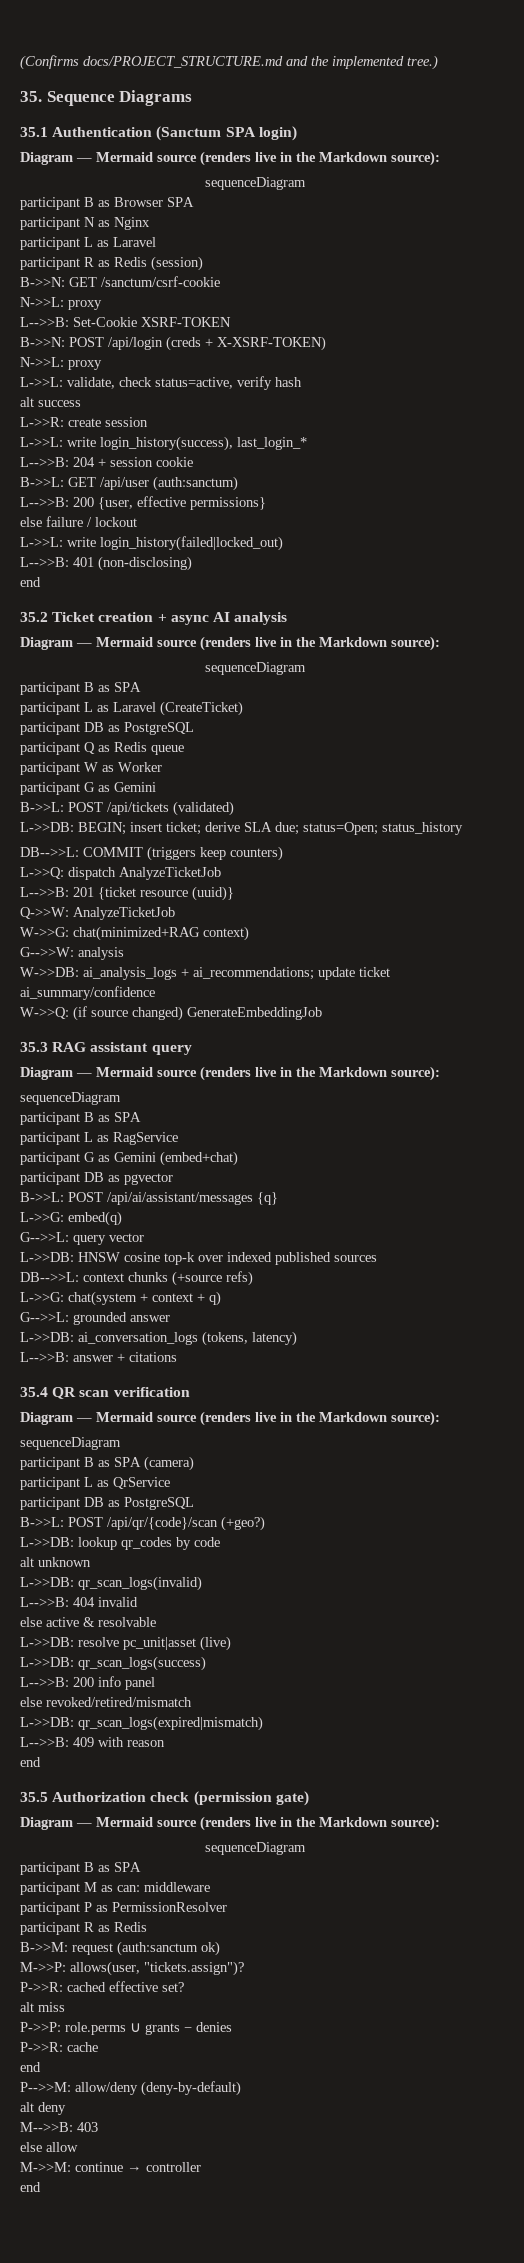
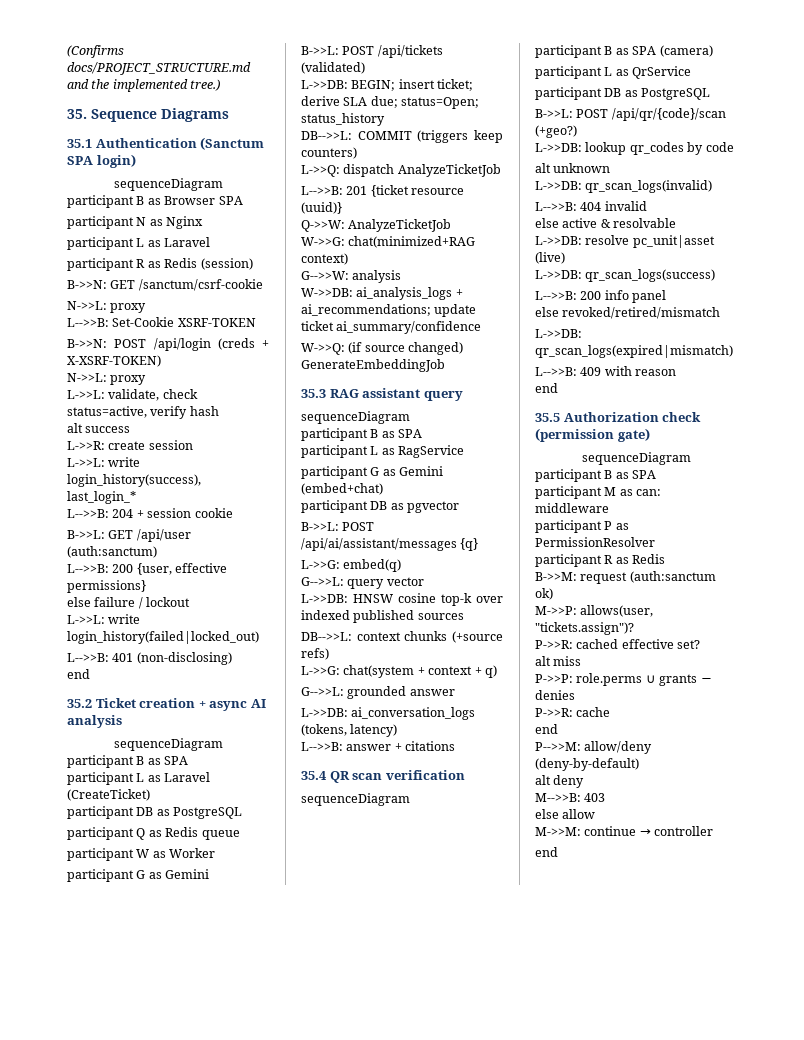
  35.1 Authentication (Sanctum SPA login)
- Diagram — Mermaid source (renders live in the Markdown source):
  35.2 Ticket creation + async AI analysis
- Diagram — Mermaid source (renders live in the Markdown source):
  35.3 RAG assistant query
- Diagram — Mermaid source (renders live in the Markdown source):
  35.4 QR scan verification
- Diagram — Mermaid source (renders live in the Markdown source):
  35.5 Authorization check (permission gate)
- Diagram — Mermaid source (renders live in the Markdown source):

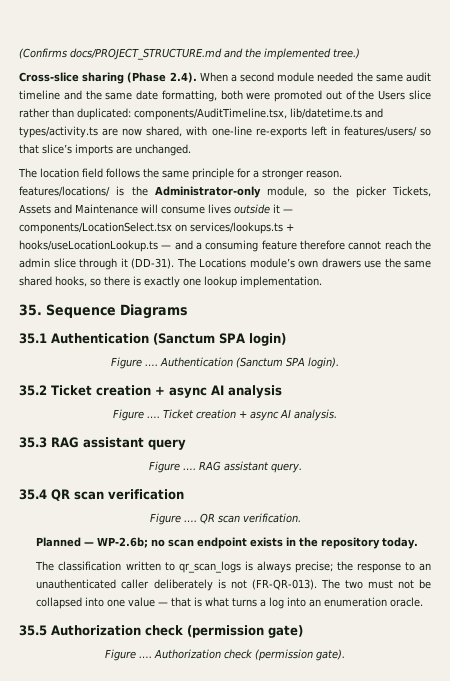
+ Cross-slice sharing (Phase 2.4). When a second module needed the same audit timeline and the same date formatting, both were promoted out of the Users slice rather than duplicated: components/AuditTimeline.tsx, lib/datetime.ts and types/activity.ts are now shared, with one-line re-exports left in features/users/ so that slice’s imports are unchanged.
+ The location field follows the same principle for a stronger reason. features/locations/ is the Administrator-only module, so the picker Tickets, Assets and Maintenance will consume lives outside it — components/LocationSelect.tsx on services/lookups.ts + hooks/useLocationLookup.ts — and a consuming feature therefore cannot reach the admin slice through it (DD-31). The Locations module’s own drawers use the same shared hooks, so there is exactly one lookup implementation.
  35.1 Authentication (Sanctum SPA login)
- sequenceDiagram
- participant B as Browser SPA
- participant N as Nginx
- participant L as Laravel
- participant R as Redis (session)
- B->>N: GET /sanctum/csrf-cookie
- N->>L: proxy
- L-->>B: Set-Cookie XSRF-TOKEN
- B->>N: POST /api/login (creds + X-XSRF-TOKEN)
- N->>L: proxy
- L->>L: validate, check status=active, verify hash
- alt success
- L->>R: create session
- L->>L: write login_history(success), last_login_*
- L-->>B: 204 + session cookie
- B->>L: GET /api/user (auth:sanctum)
- L-->>B: 200 {user, effective permissions}
- else failure / lockout
- L->>L: write login_history(failed|locked_out)
- L-->>B: 401 (non-disclosing)
- end
+ Figure …. Authentication (Sanctum SPA login).
  35.2 Ticket creation + async AI analysis
- sequenceDiagram
- participant B as SPA
- participant L as Laravel (CreateTicket)
- participant DB as PostgreSQL
- participant Q as Redis queue
- participant W as Worker
- participant G as Gemini
- B->>L: POST /api/tickets (validated)
- L->>DB: BEGIN; insert ticket; derive SLA due; status=Open; status_history
- DB-->>L: COMMIT (triggers keep counters)
- L->>Q: dispatch AnalyzeTicketJob
- L-->>B: 201 {ticket resource (uuid)}
- Q->>W: AnalyzeTicketJob
- W->>G: chat(minimized+RAG context)
- G-->>W: analysis
- W->>DB: ai_analysis_logs + ai_recommendations; update ticket ai_summary/confidence
- W->>Q: (if source changed) GenerateEmbeddingJob
+ Figure …. Ticket creation + async AI analysis.
  35.3 RAG assistant query
- sequenceDiagram
- participant B as SPA
- participant L as RagService
- participant G as Gemini (embed+chat)
- participant DB as pgvector
- B->>L: POST /api/ai/assistant/messages {q}
- L->>G: embed(q)
- G-->>L: query vector
- L->>DB: HNSW cosine top-k over indexed published sources
- DB-->>L: context chunks (+source refs)
- L->>G: chat(system + context + q)
- G-->>L: grounded answer
- L->>DB: ai_conversation_logs (tokens, latency)
- L-->>B: answer + citations
+ Figure …. RAG assistant query.
  35.4 QR scan verification
- sequenceDiagram
- participant B as SPA (camera)
- participant L as QrService
- participant DB as PostgreSQL
- B->>L: POST /api/qr/{code}/scan (+geo?)
- L->>DB: lookup qr_codes by code
- alt unknown
- L->>DB: qr_scan_logs(invalid)
- L-->>B: 404 invalid
- else active & resolvable
- L->>DB: resolve pc_unit|asset (live)
- L->>DB: qr_scan_logs(success)
- L-->>B: 200 info panel
- else revoked/retired/mismatch
- L->>DB: qr_scan_logs(expired|mismatch)
- L-->>B: 409 with reason
- end
+ Figure …. QR scan verification.
+ Planned — WP-2.6b; no scan endpoint exists in the repository today.
+ The classification written to qr_scan_logs is always precise; the response to an unauthenticated caller deliberately is not (FR-QR-013). The two must not be collapsed into one value — that is what turns a log into an enumeration oracle.
  35.5 Authorization check (permission gate)
- sequenceDiagram
- participant B as SPA
- participant M as can: middleware
- participant P as PermissionResolver
- participant R as Redis
- B->>M: request (auth:sanctum ok)
- M->>P: allows(user, "tickets.assign")?
- P->>R: cached effective set?
- alt miss
- P->>P: role.perms ∪ grants − denies
- P->>R: cache
- end
- P-->>M: allow/deny (deny-by-default)
- alt deny
- M-->>B: 403
- else allow
- M->>M: continue → controller
- end
+ Figure …. Authorization check (permission gate).

